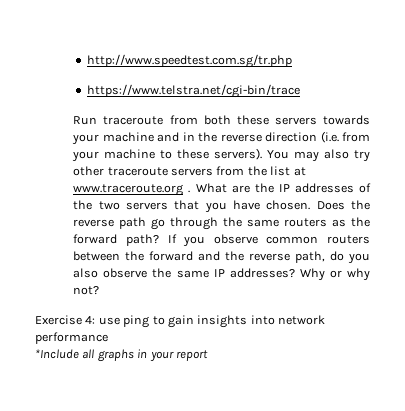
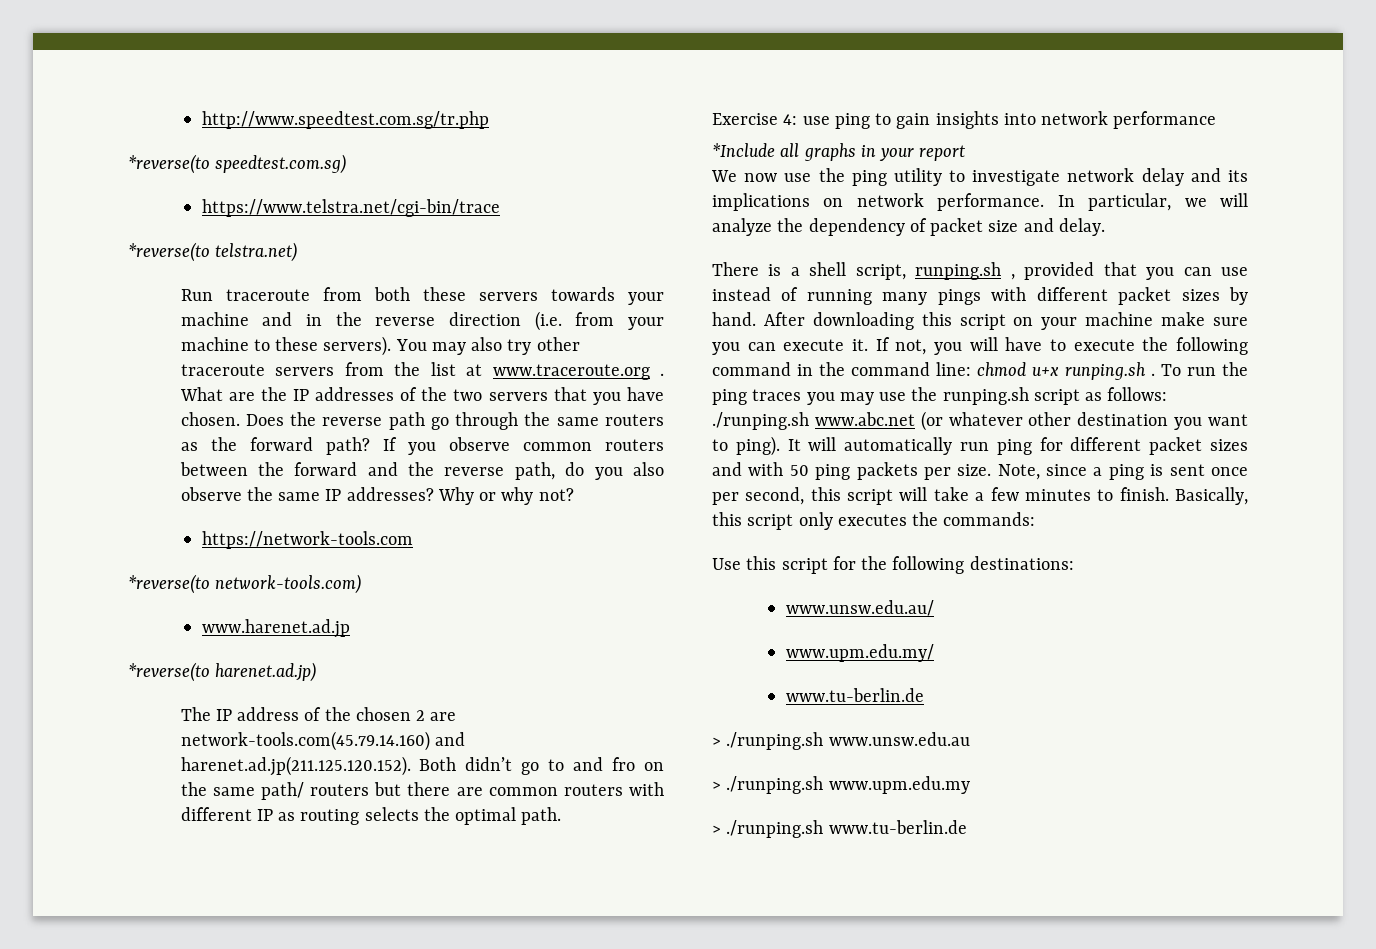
+ *reverse(to speedtest.com.sg)
+ *reverse(to telstra.net)
+ https://network-tools.com
+ *reverse(to network-tools.com)
+ www.harenet.ad.jp
+ *reverse(to harenet.ad.jp)
+ The IP address of the chosen 2 are network-tools.com(45.79.14.160) and harenet.ad.jp(211.125.120.152). Both didn’t go to and fro on the same path/ routers but there are common routers with different IP as routing selects the optimal path.
+ We now use the ping utility to investigate network delay and its implications on network performance. In particular, we will analyze the dependency of packet size and delay.
+ There is a shell script, runping.sh , provided that you can use instead of running many pings with different packet sizes by hand. After downloading this script on your machine make sure you can execute it. If not, you will have to execute the following command in the command line: chmod u+x runping.sh . To run the ping traces you may use the runping.sh script as follows: ./runping.sh www.abc.net (or whatever other destination you want to ping). It will automatically run ping for different packet sizes and with 50 ping packets per size. Note, since a ping is sent once per second, this script will take a few minutes to finish. Basically, this script only executes the commands:
+ Use this script for the following destinations:
+ www.unsw.edu.au/
+ www.upm.edu.my/
+ www.tu-berlin.de
+ > ./runping.sh www.unsw.edu.au
+ > ./runping.sh www.upm.edu.my
+ > ./runping.sh www.tu-berlin.de

